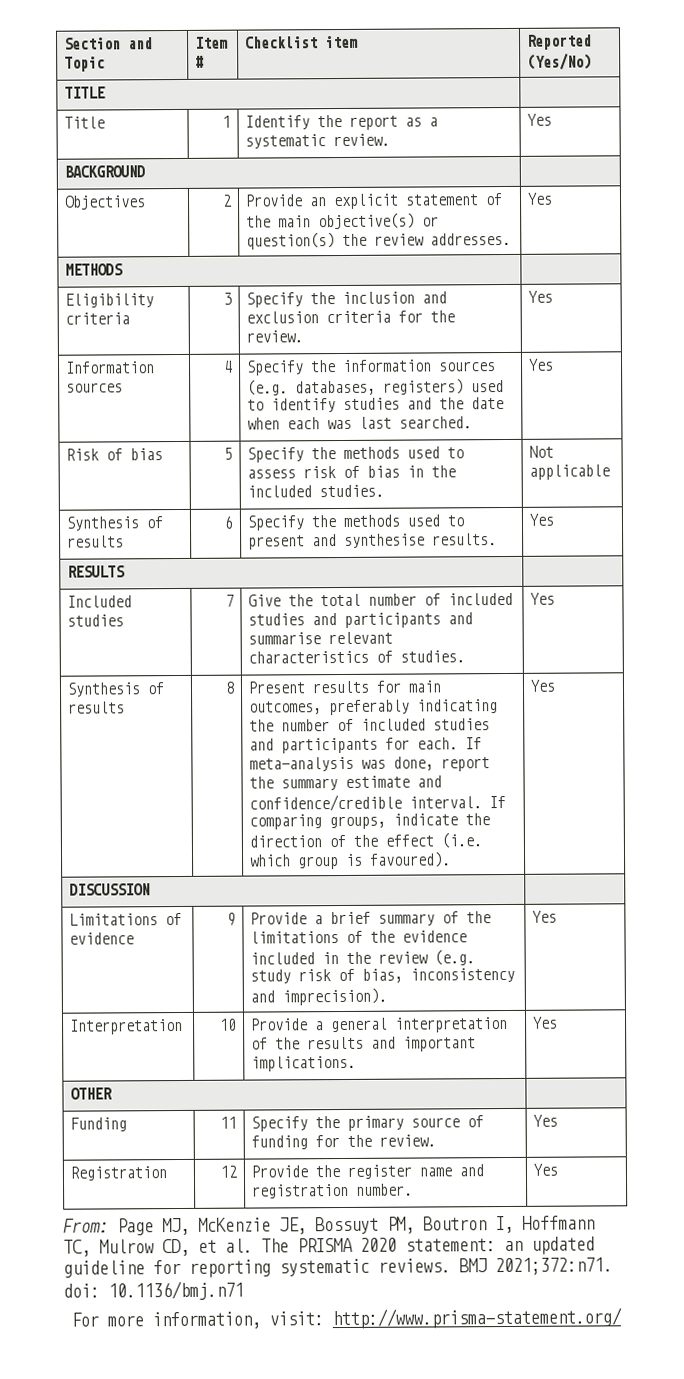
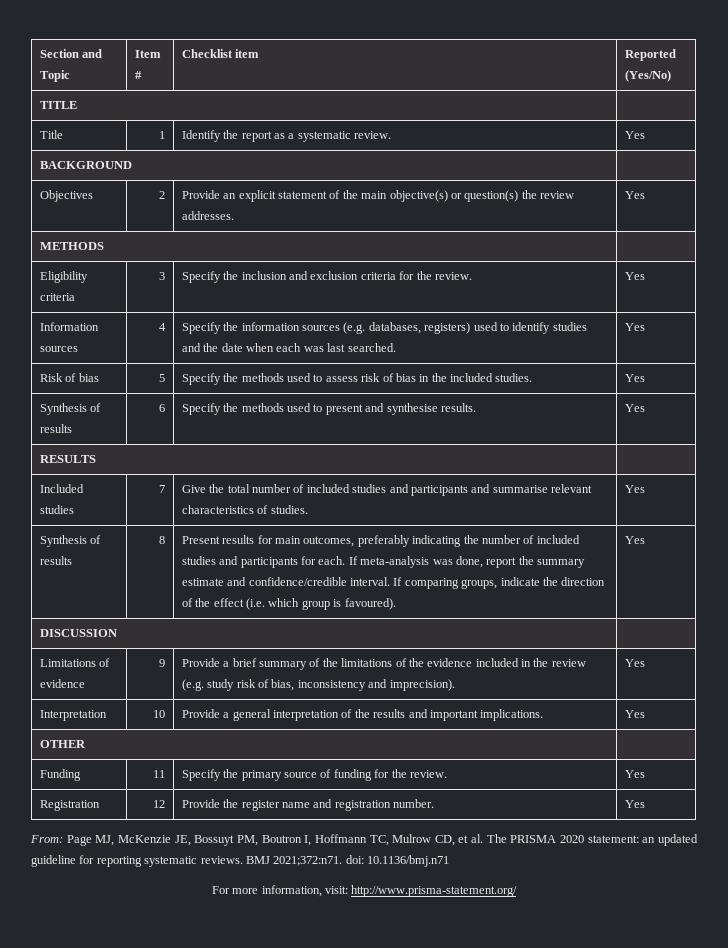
- Risk of bias | 5 | Specify the methods used to assess risk of bias in the included studies. | Not applicable
+ Risk of bias | 5 | Specify the methods used to assess risk of bias in the included studies. | Yes

